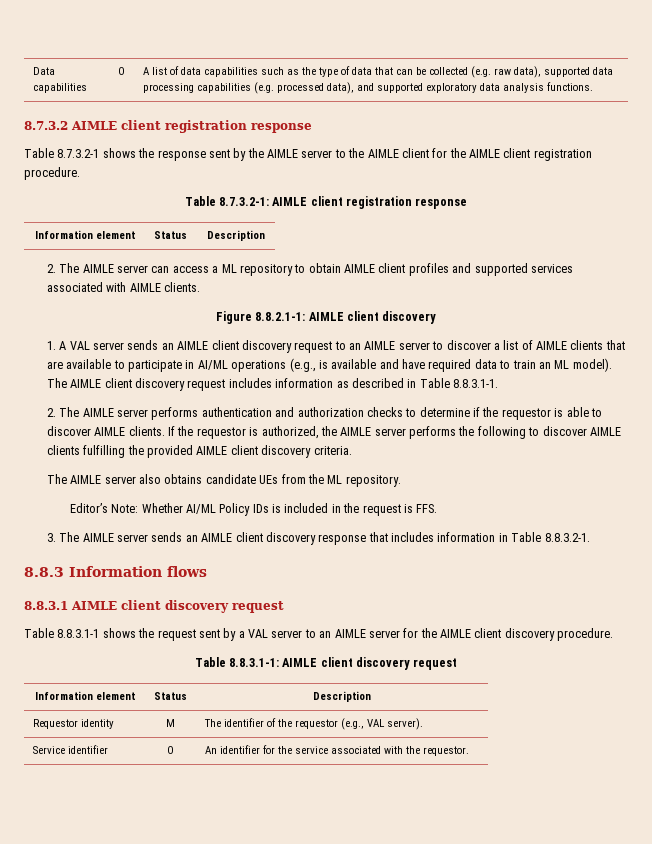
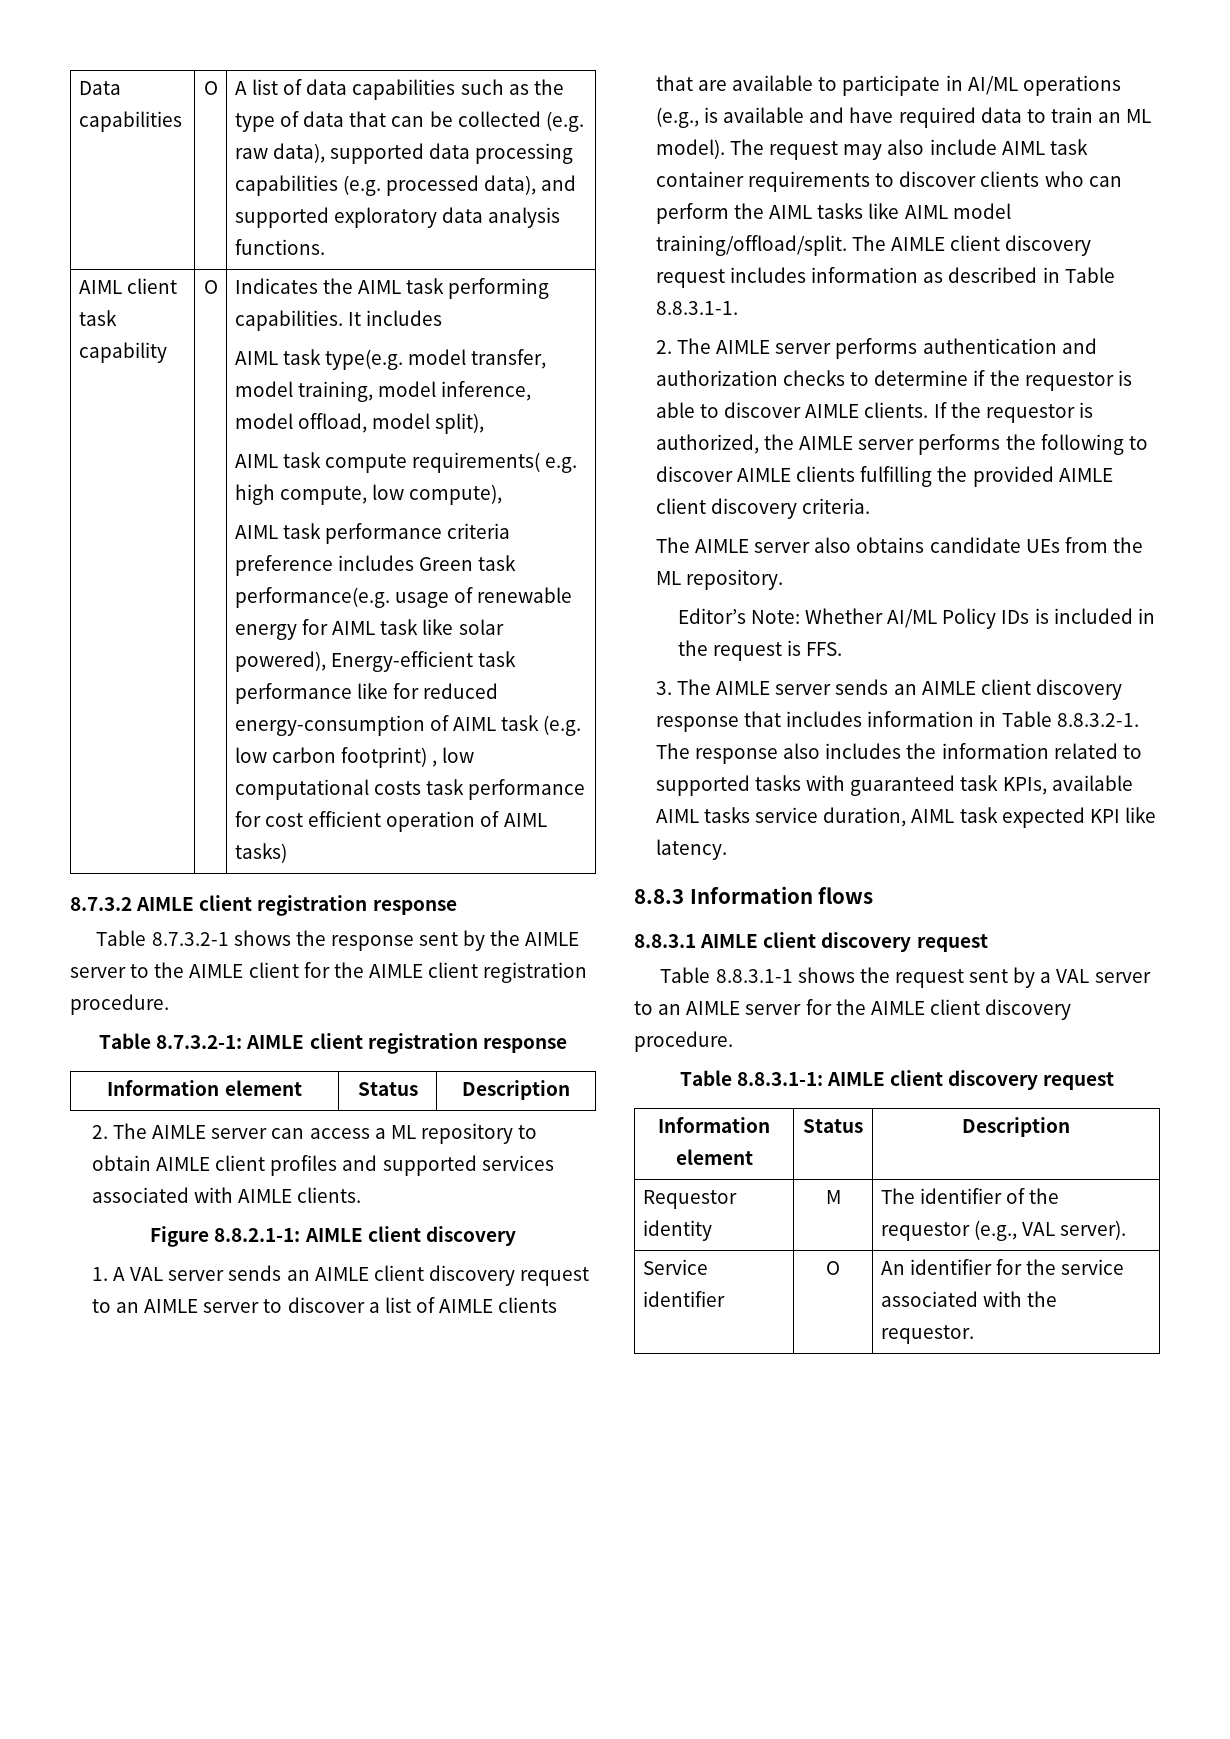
+ AIML client task capability | O | Indicates the AIML task performing capabilities. It includes
+ AIML task type(e.g. model transfer, model training, model inference, model offload, model split),
+ AIML task compute requirements( e.g. high compute, low compute),
+ AIML task performance criteria preference includes Green task performance(e.g. usage of renewable energy for AIML task like solar powered), Energy-efficient task performance like for reduced energy-consumption of AIML task (e.g. low carbon footprint) , low computational costs task performance for cost efficient operation of AIML tasks)
- The AIMLE client discovery request includes information as described in Table 8.8.3.1-1.
+ The request may also include AIML task container requirements to discover clients who can perform the AIML tasks like AIML model training/offload/split. The AIMLE client discovery request includes information as described in Table 8.8.3.1-1.
- 3. The AIMLE server sends an AIMLE client discovery response that includes information in Table 8.8.3.2-1.
+ 3. The AIMLE server sends an AIMLE client discovery response that includes information in Table 8.8.3.2-1. The response also includes the information related to supported tasks with guaranteed task KPIs, available AIML tasks service duration, AIML task expected KPI like latency.

